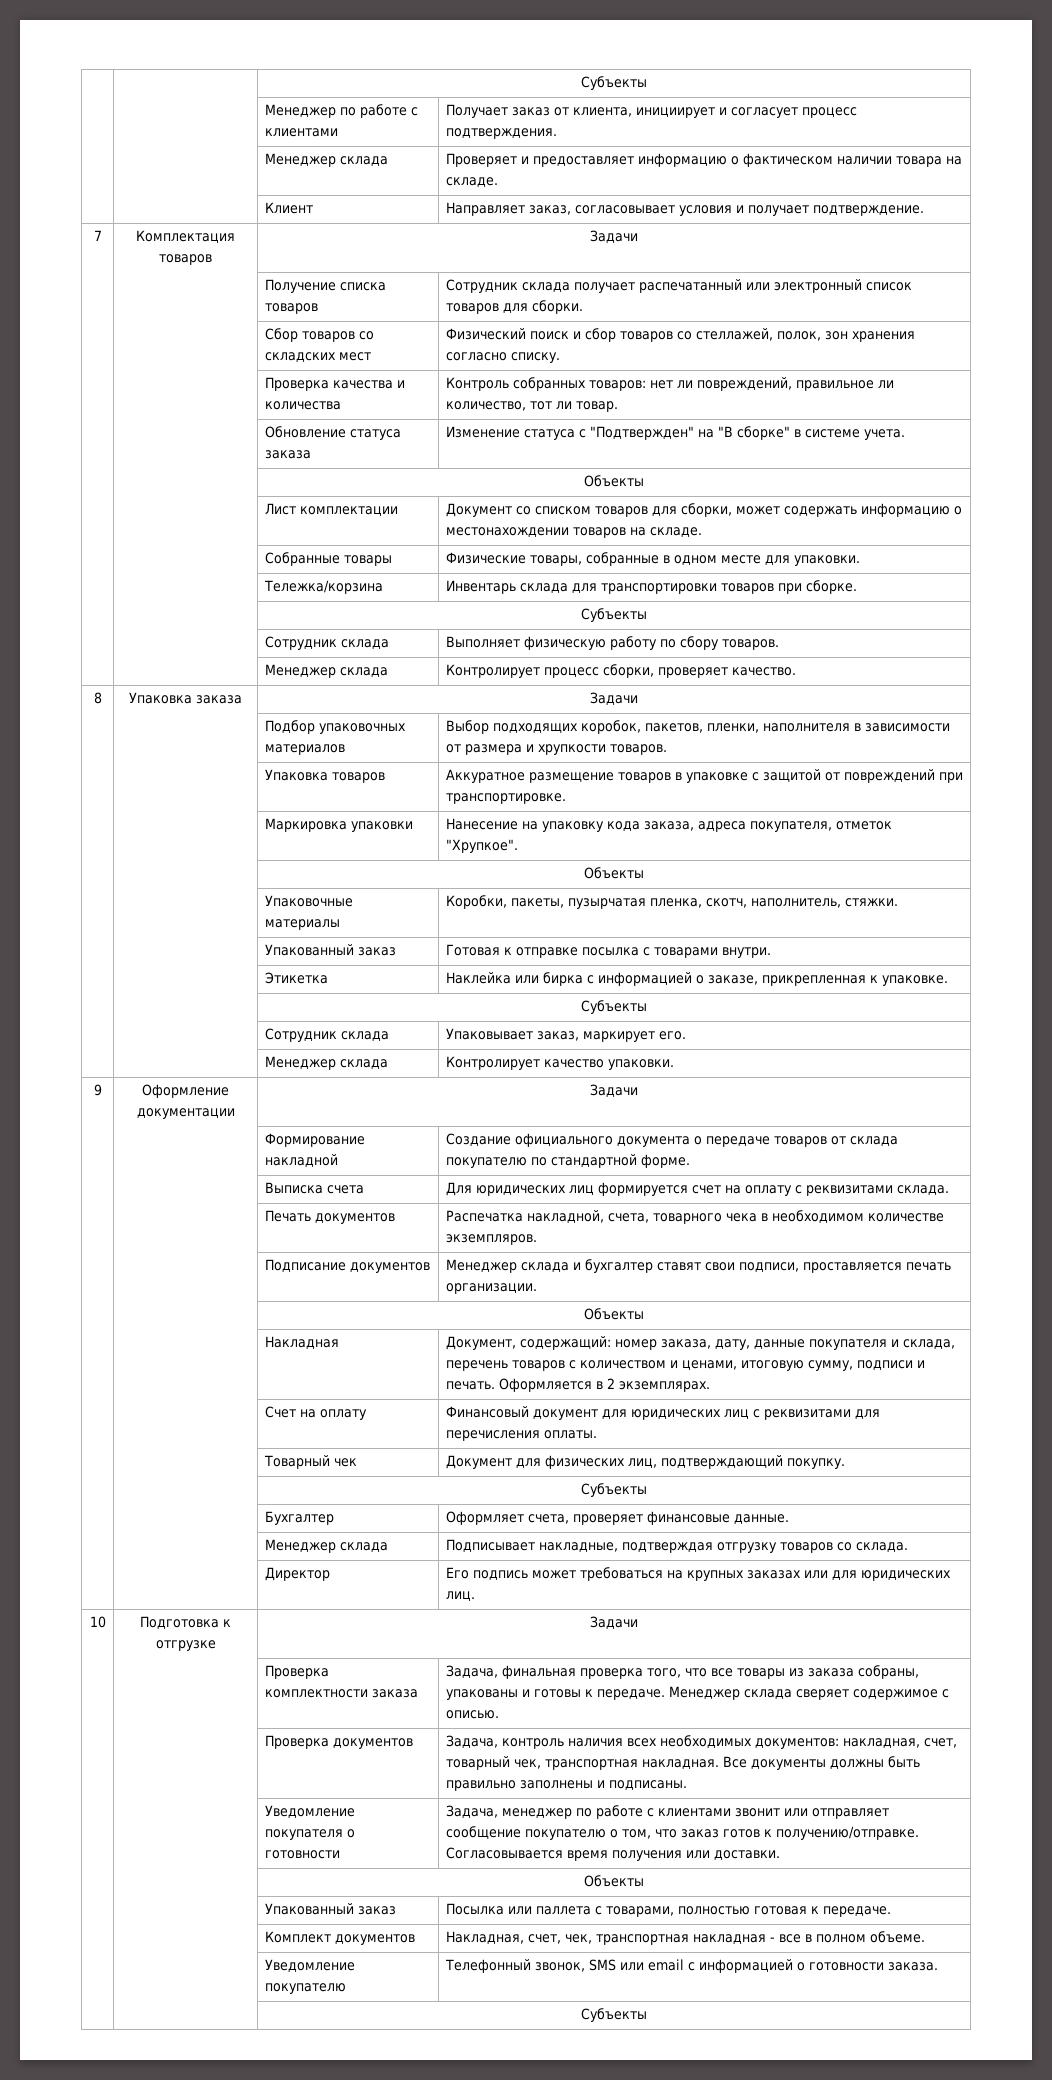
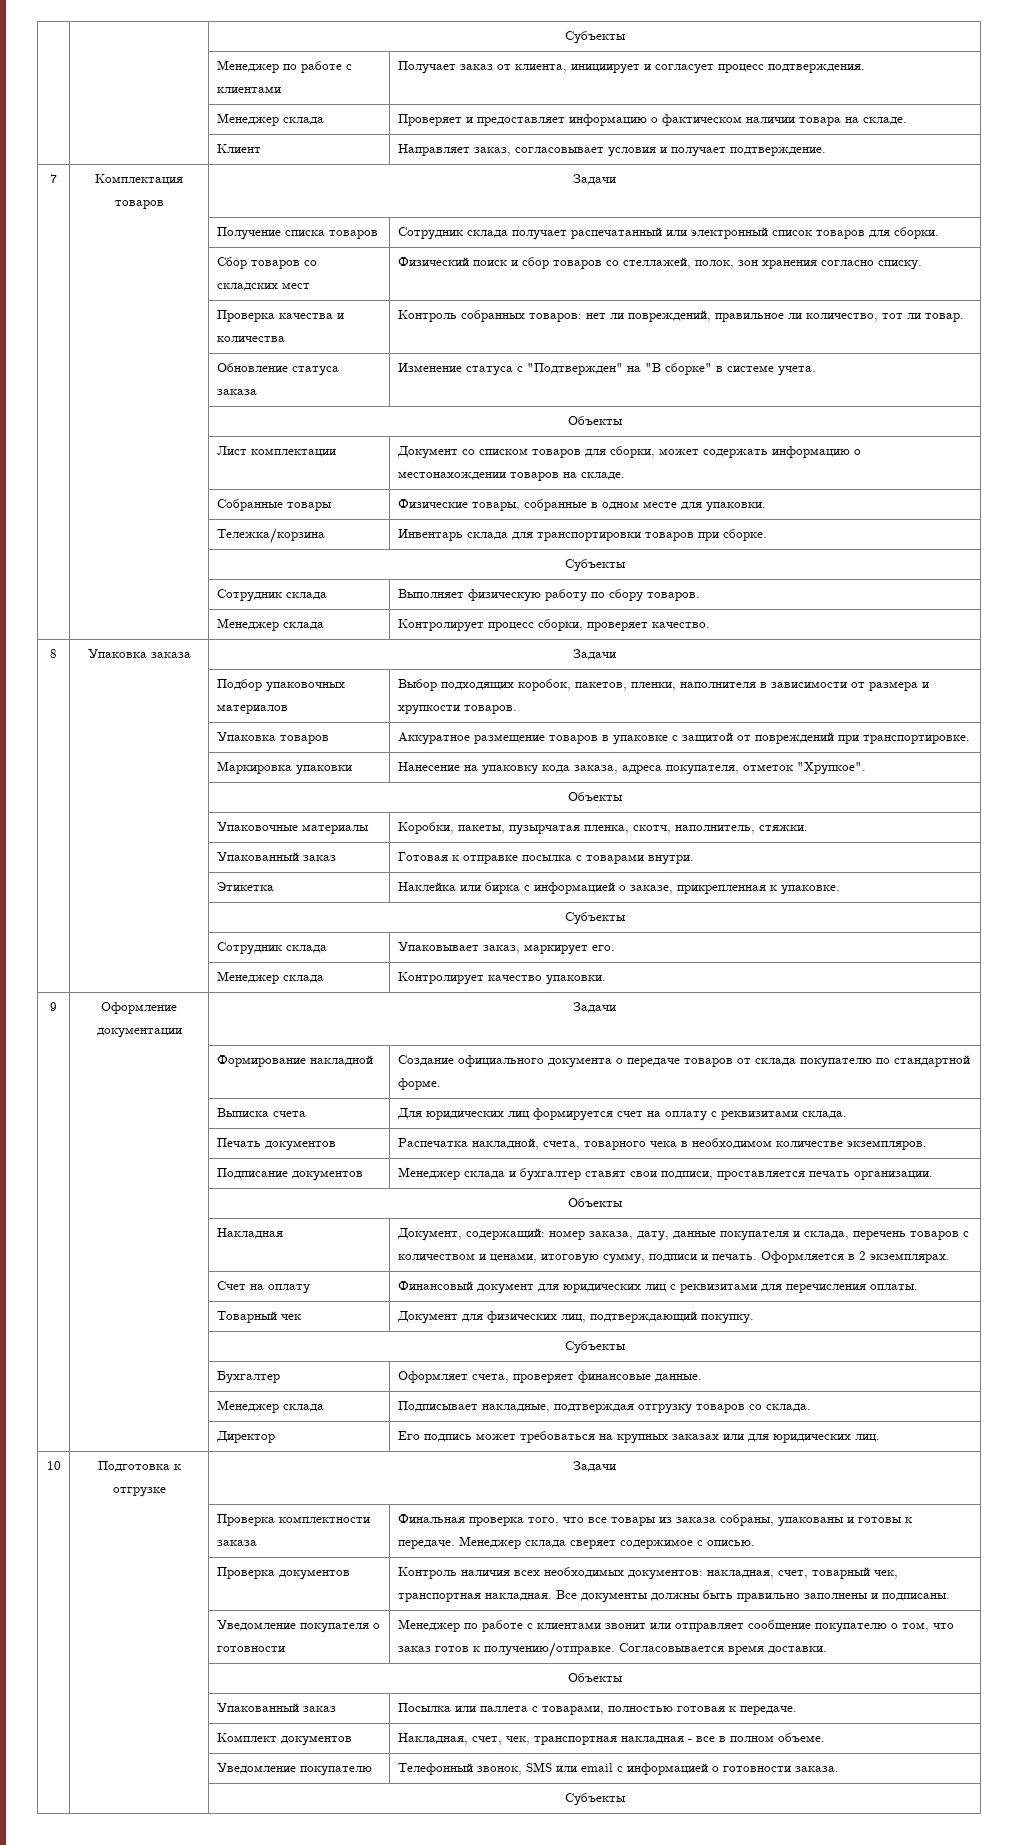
- | | Проверка комплектности заказа | Задача, финальная проверка того, что все товары из заказа собраны, упакованы и готовы к передаче. Менеджер склада сверяет содержимое с описью.
+ | | Проверка комплектности заказа | Финальная проверка того, что все товары из заказа собраны, упакованы и готовы к передаче. Менеджер склада сверяет содержимое с описью.
- | | Проверка документов | Задача, контроль наличия всех необходимых документов: накладная, счет, товарный чек, транспортная накладная. Все документы должны быть правильно заполнены и подписаны.
+ | | Проверка документов | Контроль наличия всех необходимых документов: накладная, счет, товарный чек, транспортная накладная. Все документы должны быть правильно заполнены и подписаны.
- | | Уведомление покупателя о готовности | Задача, менеджер по работе с клиентами звонит или отправляет сообщение покупателю о том, что заказ готов к получению/отправке. Согласовывается время получения или доставки.
+ | | Уведомление покупателя о готовности | Менеджер по работе с клиентами звонит или отправляет сообщение покупателю о том, что заказ готов к получению/отправке. Согласовывается время доставки.

